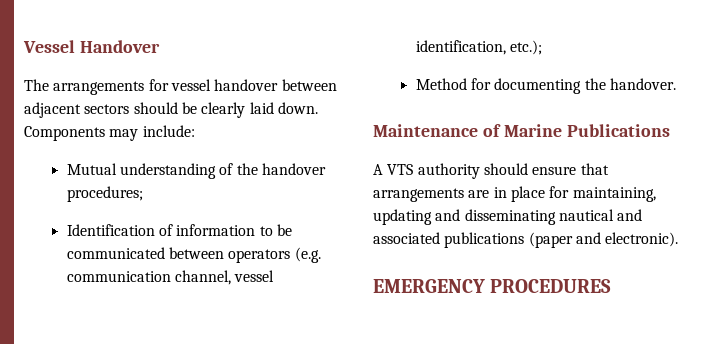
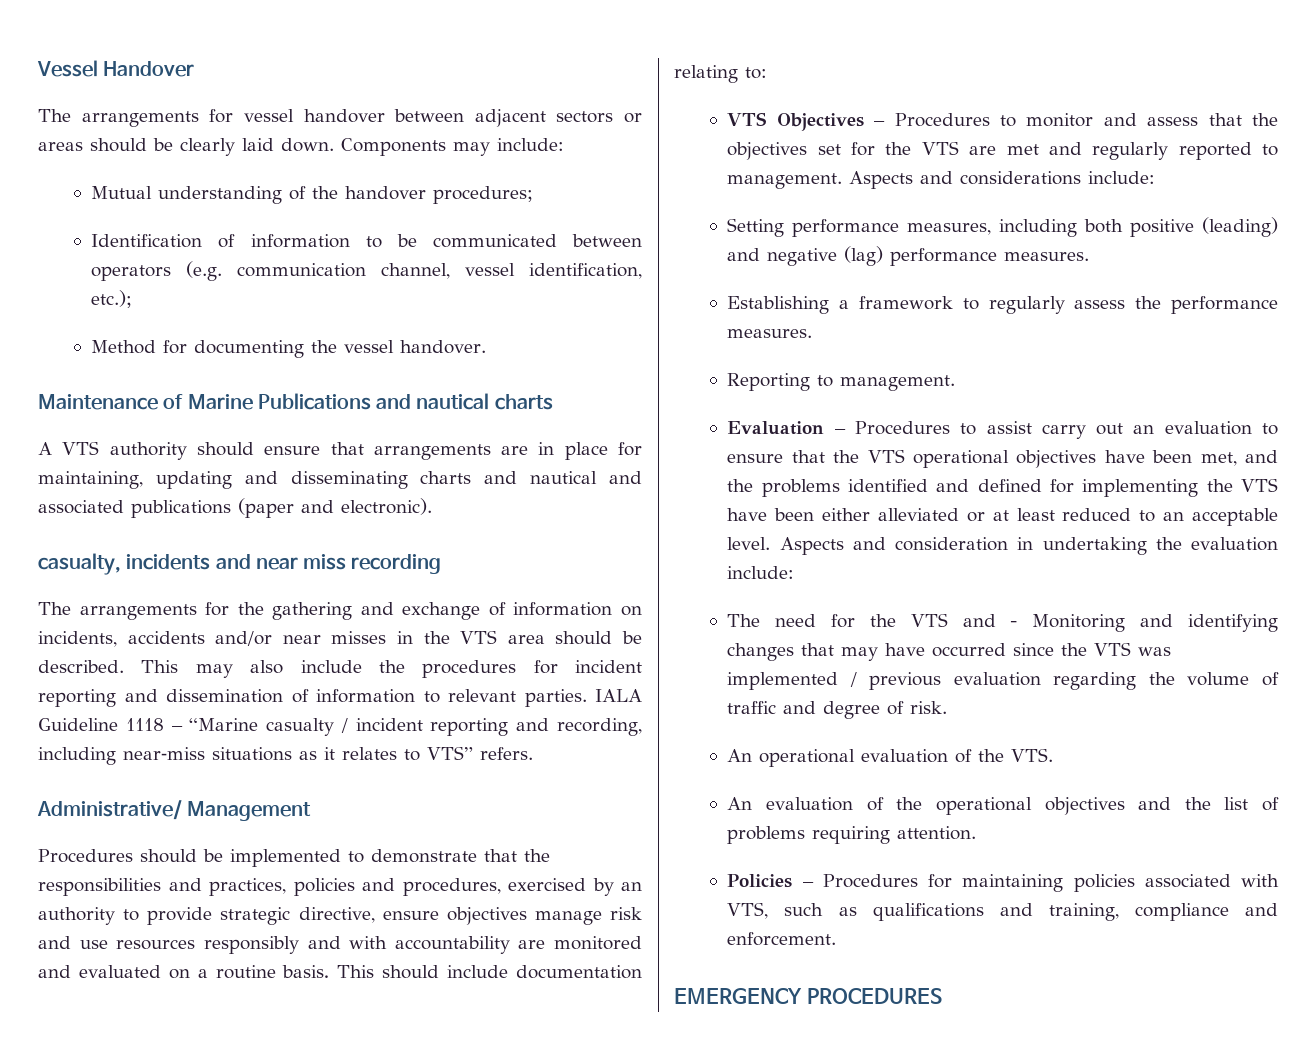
- The arrangements for vessel handover between adjacent sectors should be clearly laid down.
+ The arrangements for vessel handover between adjacent sectors or areas should be clearly laid down.
- Method for documenting the handover.
+ Method for documenting the vessel handover.
- Maintenance of Marine Publications
+ Maintenance of Marine Publications and nautical charts
- A VTS authority should ensure that arrangements are in place for maintaining, updating and disseminating nautical and associated publications (paper and electronic).
+ A VTS authority should ensure that arrangements are in place for maintaining, updating and disseminating charts and nautical and associated publications (paper and electronic).
+ casualty, incidents and near miss recording
+ The arrangements for the gathering and exchange of information on incidents, accidents and/or near misses in the VTS area should be described. This may also include the procedures for incident reporting and dissemination of information to relevant parties. IALA Guideline 1118 – “Marine casualty / incident reporting and recording, including near‐miss situations as it relates to VTS” refers.
+ Administrative/ Management
+ Procedures should be implemented to demonstrate that the responsibilities and practices, policies and procedures, exercised by an authority to provide strategic directive, ensure objectives manage risk and use resources responsibly and with accountability are monitored and evaluated on a routine basis. This should include documentation relating to:
+ VTS Objectives – Procedures to monitor and assess that the objectives set for the VTS are met and regularly reported to management. Aspects and considerations include:
+ Setting performance measures, including both positive (leading) and negative (lag) performance measures.
+ Establishing a framework to regularly assess the performance measures.
+ Reporting to management.
+ Evaluation – Procedures to assist carry out an evaluation to ensure that the VTS operational objectives have been met, and the problems identified and defined for implementing the VTS have been either alleviated or at least reduced to an acceptable level. Aspects and consideration in undertaking the evaluation include:
+ The need for the VTS and - Monitoring and identifying changes that may have occurred since the VTS was implemented / previous evaluation regarding the volume of traffic and degree of risk.
+ An operational evaluation of the VTS.
+ An evaluation of the operational objectives and the list of problems requiring attention.
+ Policies – Procedures for maintaining policies associated with VTS, such as qualifications and training, compliance and enforcement.

